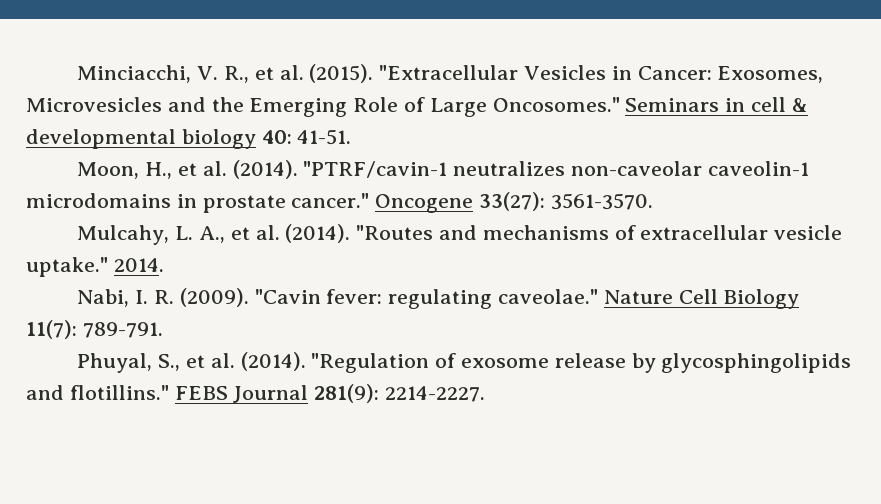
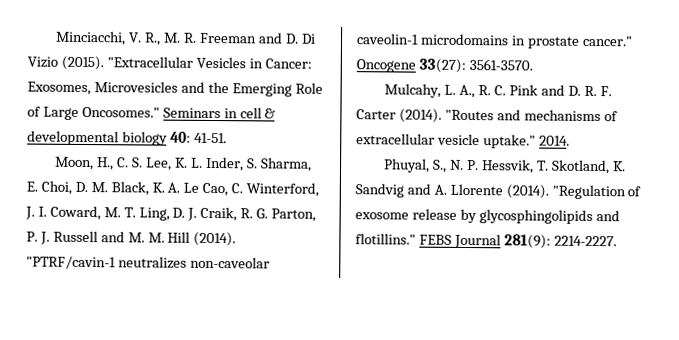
- Minciacchi, V. R., et al. (2015).
+ Minciacchi, V. R., M. R. Freeman and D. Di Vizio (2015).
- Moon, H., et al. (2014).
+ Moon, H., C. S. Lee, K. L. Inder, S. Sharma, E. Choi, D. M. Black, K. A. Le Cao, C. Winterford, J. I. Coward, M. T. Ling, D. J. Craik, R. G. Parton, P. J. Russell and M. M. Hill (2014).
- Mulcahy, L. A., et al. (2014).
+ Mulcahy, L. A., R. C. Pink and D. R. F. Carter (2014).
- Nabi, I. R. (2009). "Cavin fever: regulating caveolae." Nature Cell Biology 11(7): 789-791.
- Phuyal, S., et al. (2014).
+ Phuyal, S., N. P. Hessvik, T. Skotland, K. Sandvig and A. Llorente (2014).

